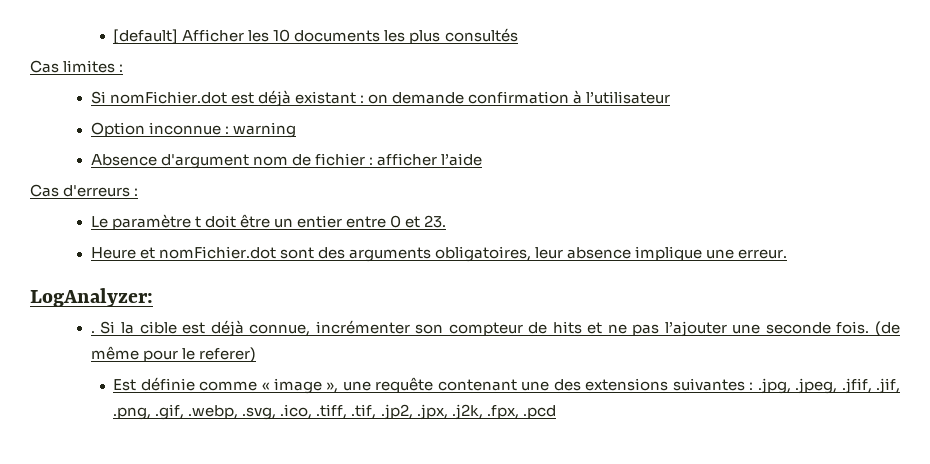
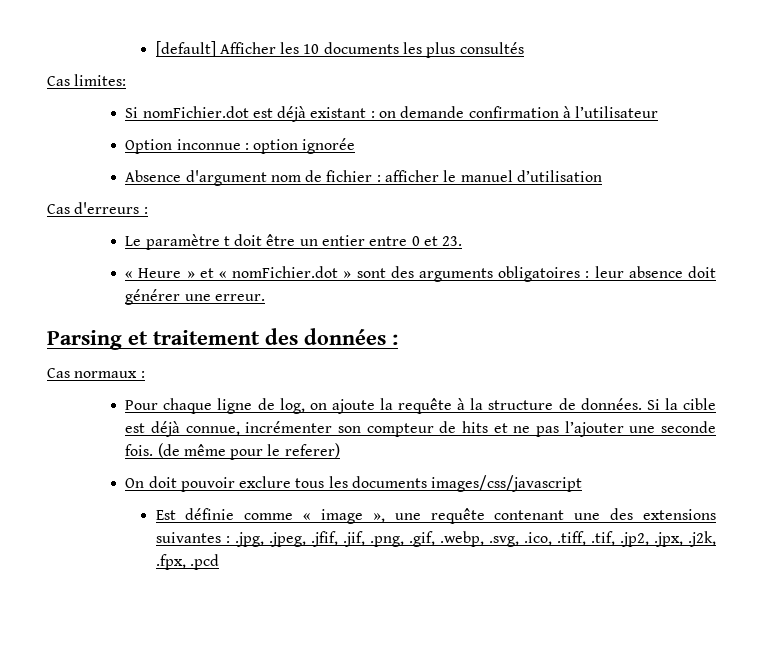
- Cas limites :
+ Cas limites:
- Option inconnue : warning
+ Option inconnue : option ignorée
- Absence d'argument nom de fichier : afficher l’aide
+ Absence d'argument nom de fichier : afficher le manuel d’utilisation
- Heure et nomFichier.dot sont des arguments obligatoires, leur absence implique une erreur.
- LogAnalyzer:
- .
+ « Heure » et « nomFichier.dot » sont des arguments obligatoires : leur absence doit générer une erreur.
+ Parsing et traitement des données :
+ Cas normaux :
+ Pour chaque ligne de log, on ajoute la requête à la structure de données.
+ On doit pouvoir exclure tous les documents images/css/javascript

